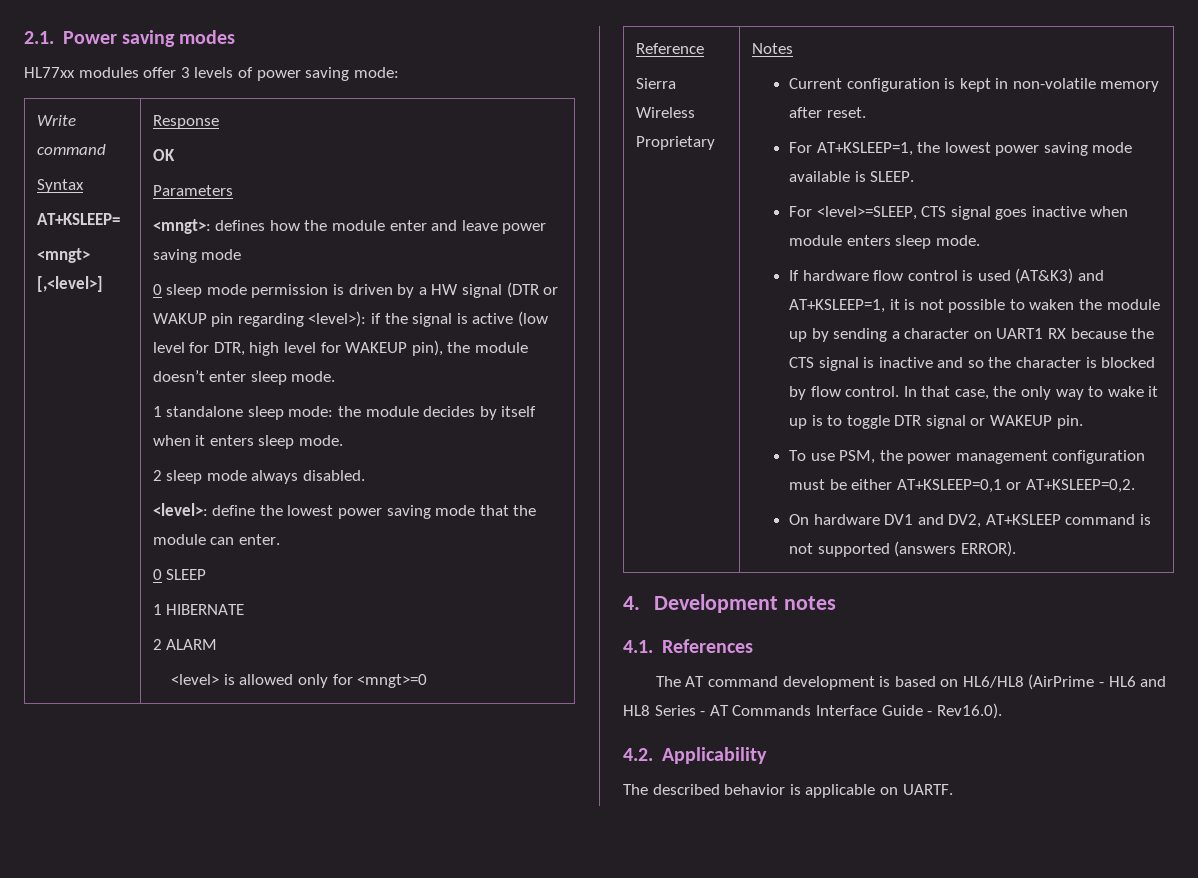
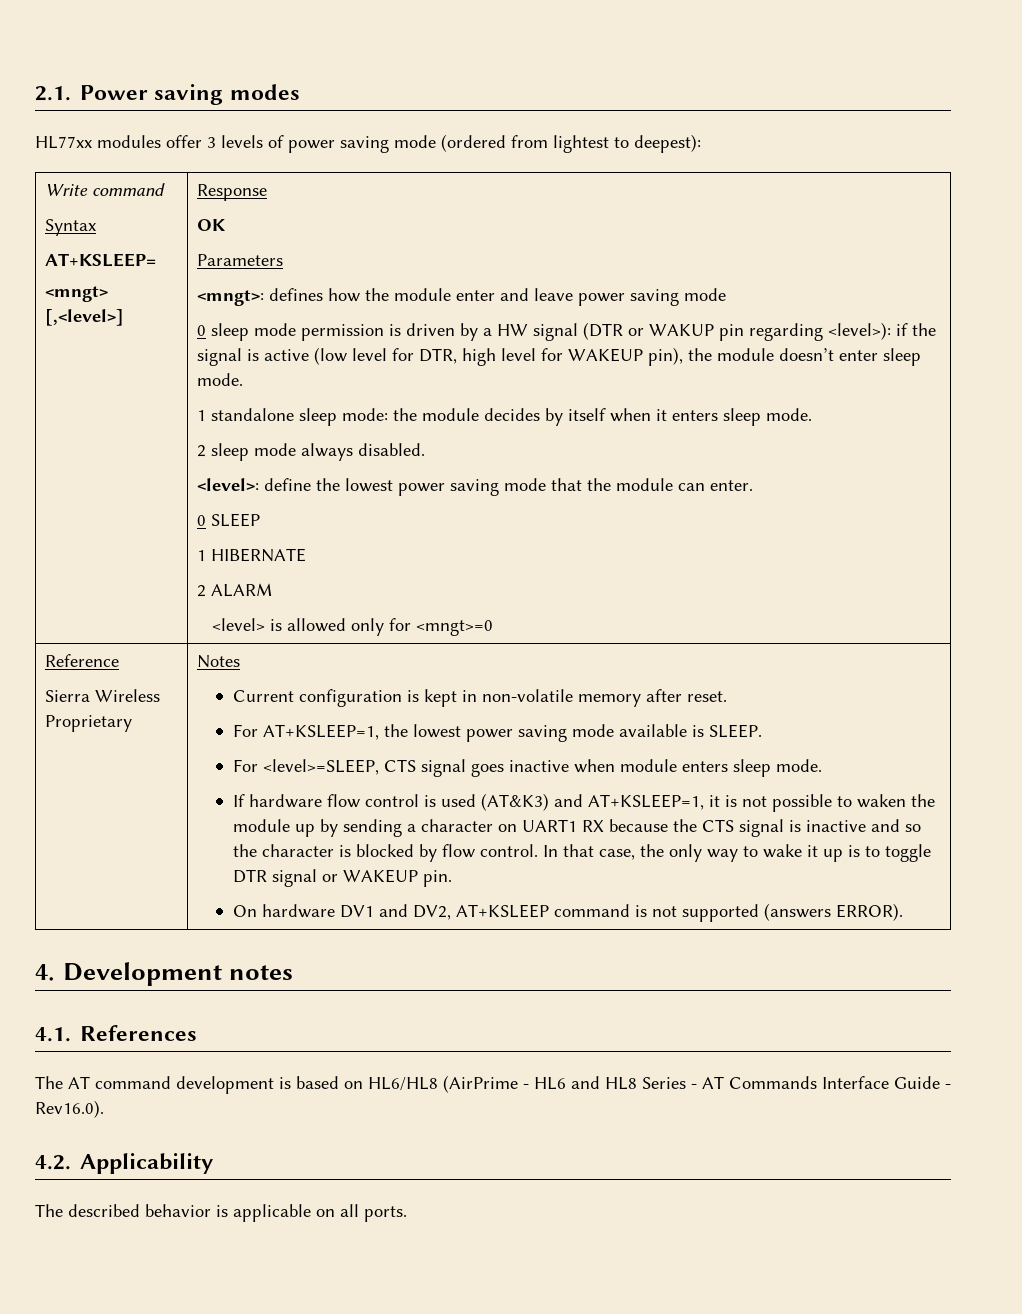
- HL77xx modules offer 3 levels of power saving mode:
+ HL77xx modules offer 3 levels of power saving mode (ordered from lightest to deepest):
- To use PSM, the power management configuration must be either AT+KSLEEP=0,1 or AT+KSLEEP=0,2.
- The described behavior is applicable on UARTF.
+ The described behavior is applicable on all ports.

